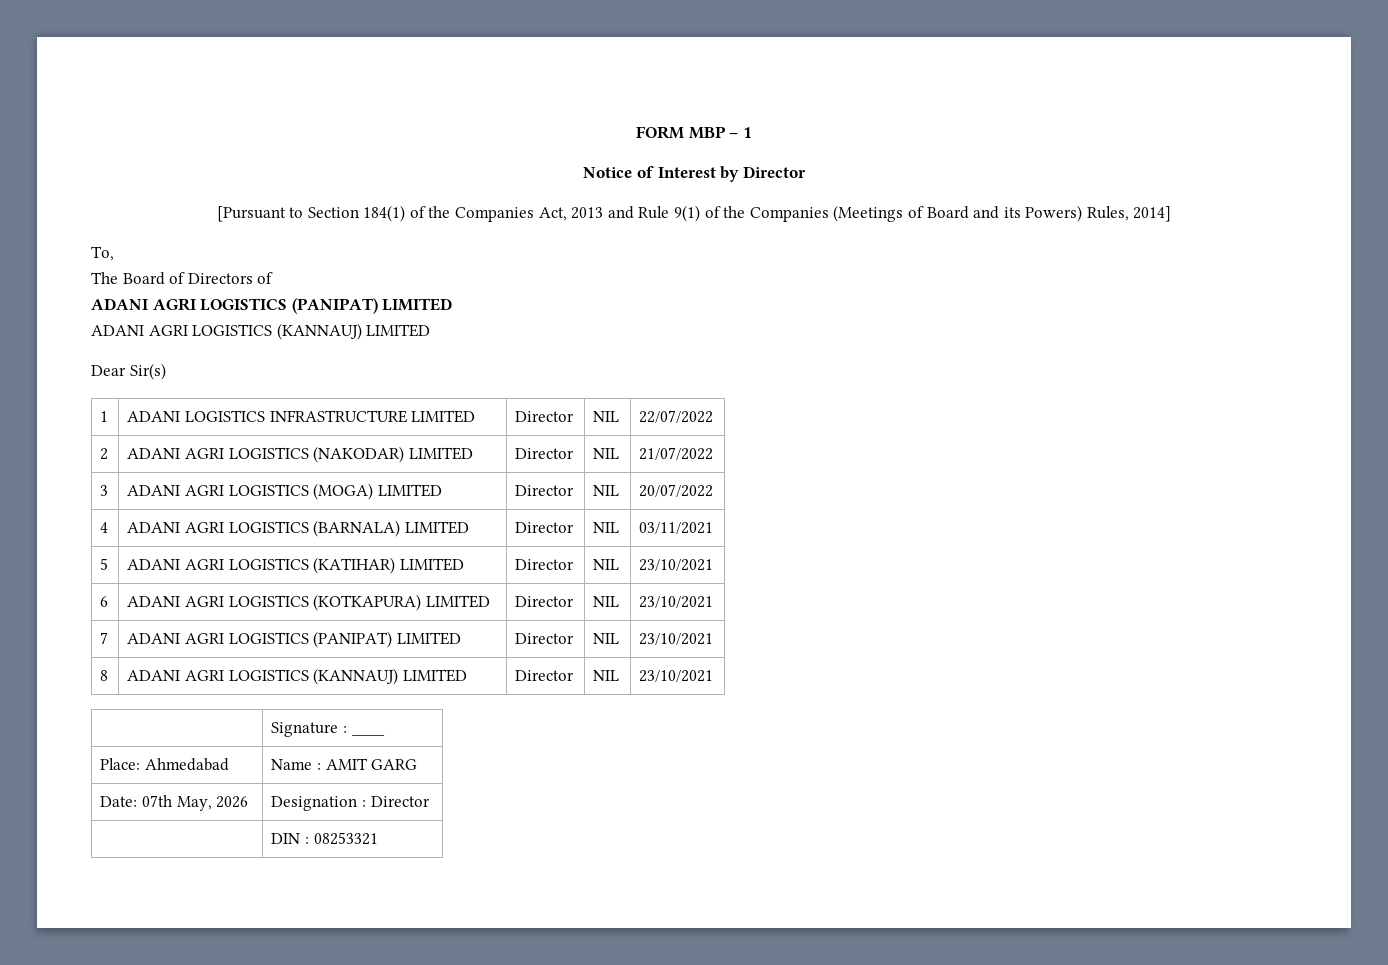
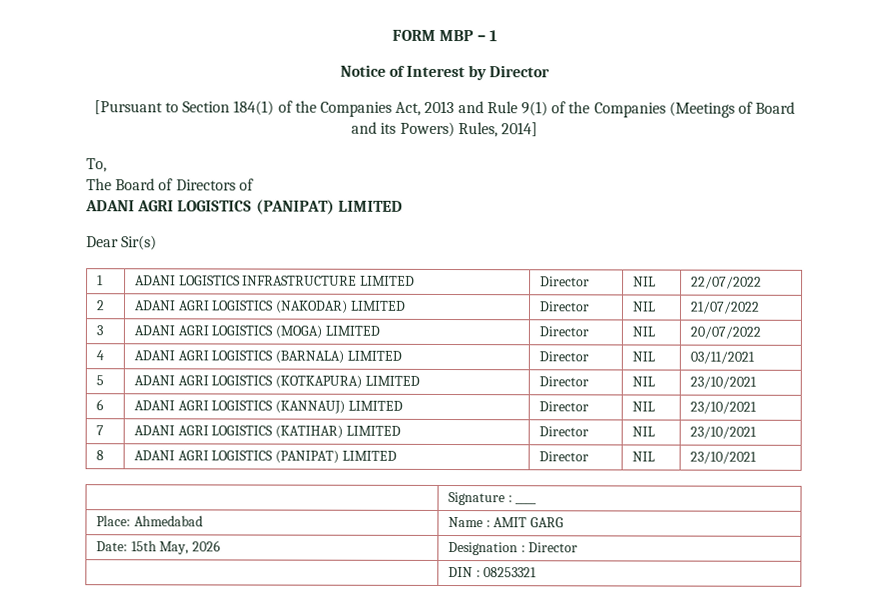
  The Board of Directors of
  ADANI AGRI LOGISTICS (PANIPAT) LIMITED
- ADANI AGRI LOGISTICS (KANNAUJ) LIMITED
- 5 | ADANI AGRI LOGISTICS (KATIHAR) LIMITED | Director | NIL | 23/10/2021
+ 5 | ADANI AGRI LOGISTICS (KOTKAPURA) LIMITED | Director | NIL | 23/10/2021
- 6 | ADANI AGRI LOGISTICS (KOTKAPURA) LIMITED | Director | NIL | 23/10/2021
+ 6 | ADANI AGRI LOGISTICS (KANNAUJ) LIMITED | Director | NIL | 23/10/2021
- 7 | ADANI AGRI LOGISTICS (PANIPAT) LIMITED | Director | NIL | 23/10/2021
+ 7 | ADANI AGRI LOGISTICS (KATIHAR) LIMITED | Director | NIL | 23/10/2021
- 8 | ADANI AGRI LOGISTICS (KANNAUJ) LIMITED | Director | NIL | 23/10/2021
+ 8 | ADANI AGRI LOGISTICS (PANIPAT) LIMITED | Director | NIL | 23/10/2021
- Date: 07th May, 2026 | Designation : Director
+ Date: 15th May, 2026 | Designation : Director

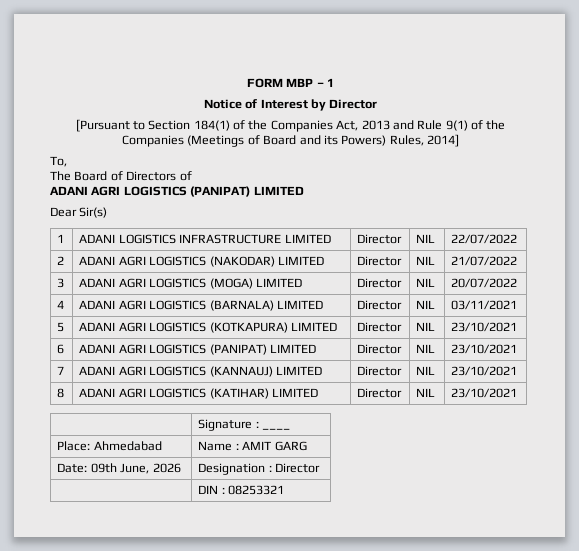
- 6 | ADANI AGRI LOGISTICS (KANNAUJ) LIMITED | Director | NIL | 23/10/2021
+ 6 | ADANI AGRI LOGISTICS (PANIPAT) LIMITED | Director | NIL | 23/10/2021
- 7 | ADANI AGRI LOGISTICS (KATIHAR) LIMITED | Director | NIL | 23/10/2021
+ 7 | ADANI AGRI LOGISTICS (KANNAUJ) LIMITED | Director | NIL | 23/10/2021
- 8 | ADANI AGRI LOGISTICS (PANIPAT) LIMITED | Director | NIL | 23/10/2021
+ 8 | ADANI AGRI LOGISTICS (KATIHAR) LIMITED | Director | NIL | 23/10/2021
- Date: 15th May, 2026 | Designation : Director
+ Date: 09th June, 2026 | Designation : Director

